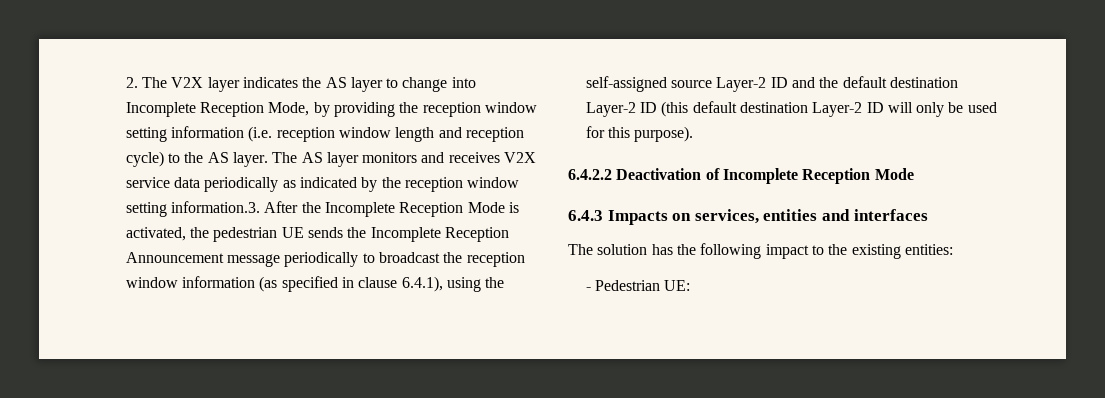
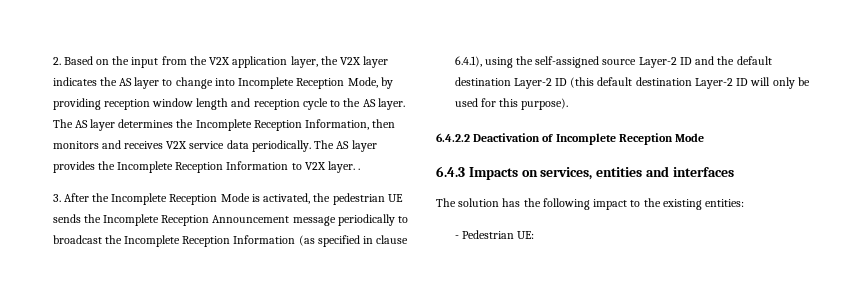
- 2. The V2X layer indicates the AS layer to change into Incomplete Reception Mode, by providing the reception window setting information (i.e. reception window length and reception cycle) to the AS layer.
+ 2. Based on the input from the V2X application layer, the V2X layer indicates the AS layer to change into Incomplete Reception Mode, by providing reception window length and reception cycle to the AS layer.
- The AS layer monitors and receives V2X service data periodically as indicated by the reception window setting information.3. After the Incomplete Reception Mode is activated, the pedestrian UE sends the Incomplete Reception Announcement message periodically to broadcast the reception window information (as specified in clause 6.4.1), using the self-assigned source Layer-2 ID and the default destination Layer-2 ID (this default destination Layer-2 ID will only be used for this purpose).
+ The AS layer determines the Incomplete Reception Information, then monitors and receives V2X service data periodically. The AS layer provides the Incomplete Reception Information to V2X layer. .
+ 3. After the Incomplete Reception Mode is activated, the pedestrian UE sends the Incomplete Reception Announcement message periodically to broadcast the Incomplete Reception Information (as specified in clause 6.4.1), using the self-assigned source Layer-2 ID and the default destination Layer-2 ID (this default destination Layer-2 ID will only be used for this purpose).

